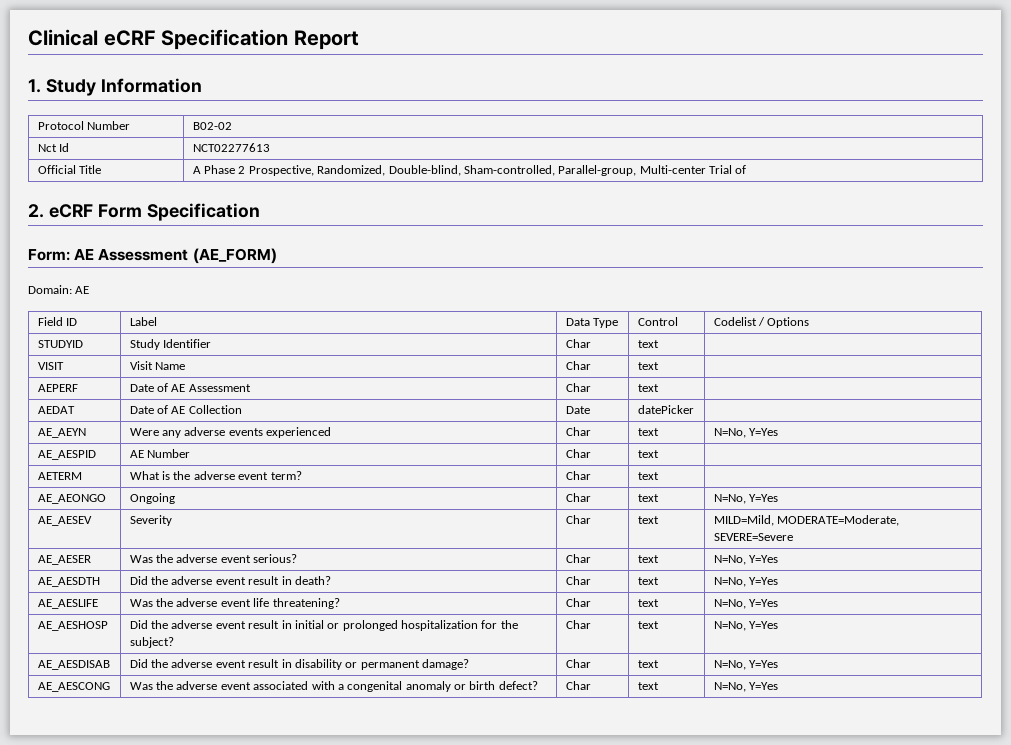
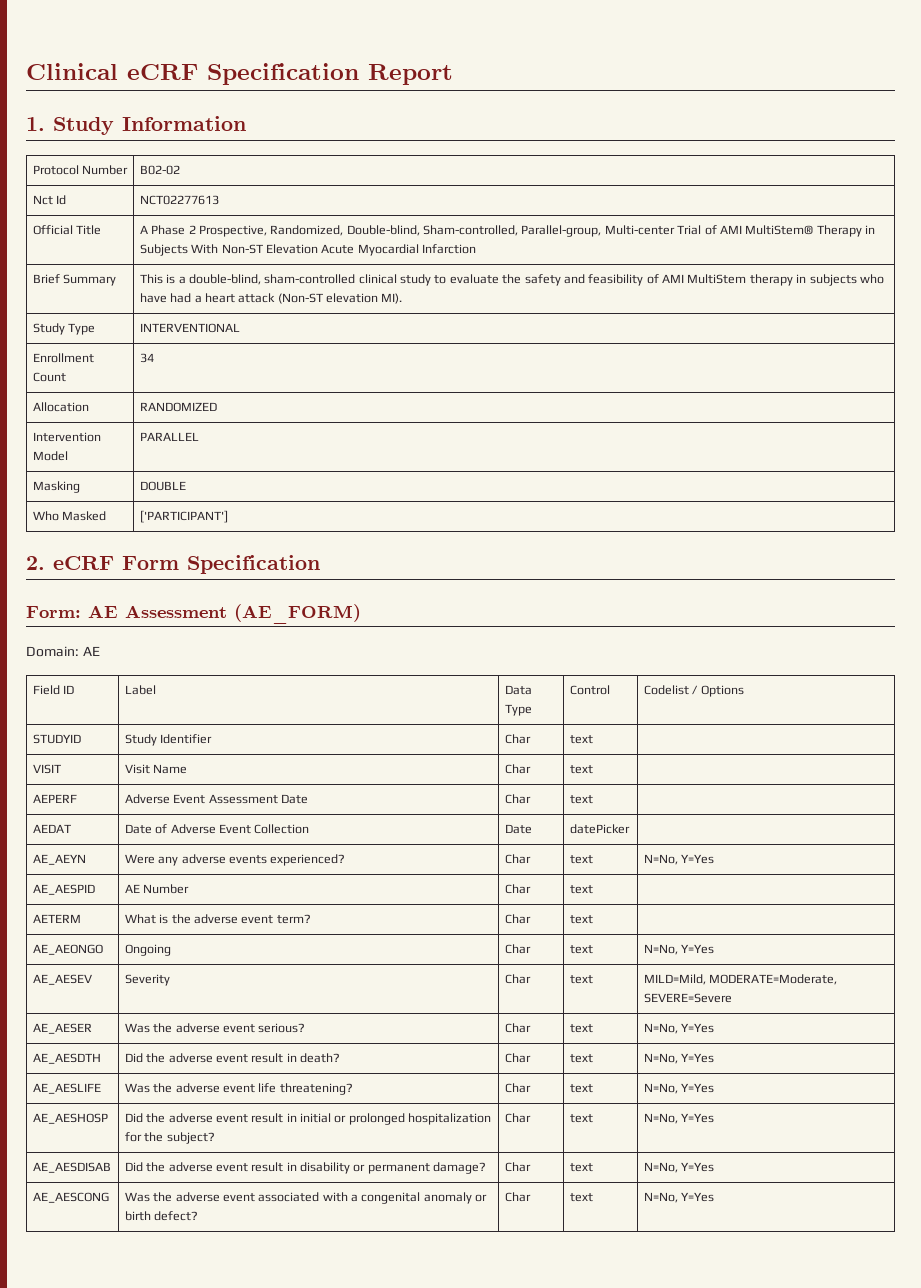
- Official Title | A Phase 2 Prospective, Randomized, Double-blind, Sham-controlled, Parallel-group, Multi-center Trial of
+ Official Title | A Phase 2 Prospective, Randomized, Double-blind, Sham-controlled, Parallel-group, Multi-center Trial of AMI MultiStem® Therapy in Subjects With Non-ST Elevation Acute Myocardial Infarction
+ Brief Summary | This is a double-blind, sham-controlled clinical study to evaluate the safety and feasibility of AMI MultiStem therapy in subjects who have had a heart attack (Non-ST elevation MI).
+ Study Type | INTERVENTIONAL
+ Enrollment Count | 34
+ Allocation | RANDOMIZED
+ Intervention Model | PARALLEL
+ Masking | DOUBLE
+ Who Masked | ['PARTICIPANT']
- AEPERF | Date of AE Assessment | Char | text |
+ AEPERF | Adverse Event Assessment Date | Char | text |
- AEDAT | Date of AE Collection | Date | datePicker |
+ AEDAT | Date of Adverse Event Collection | Date | datePicker |
- AE_AEYN | Were any adverse events experienced | Char | text | N=No, Y=Yes
+ AE_AEYN | Were any adverse events experienced? | Char | text | N=No, Y=Yes

